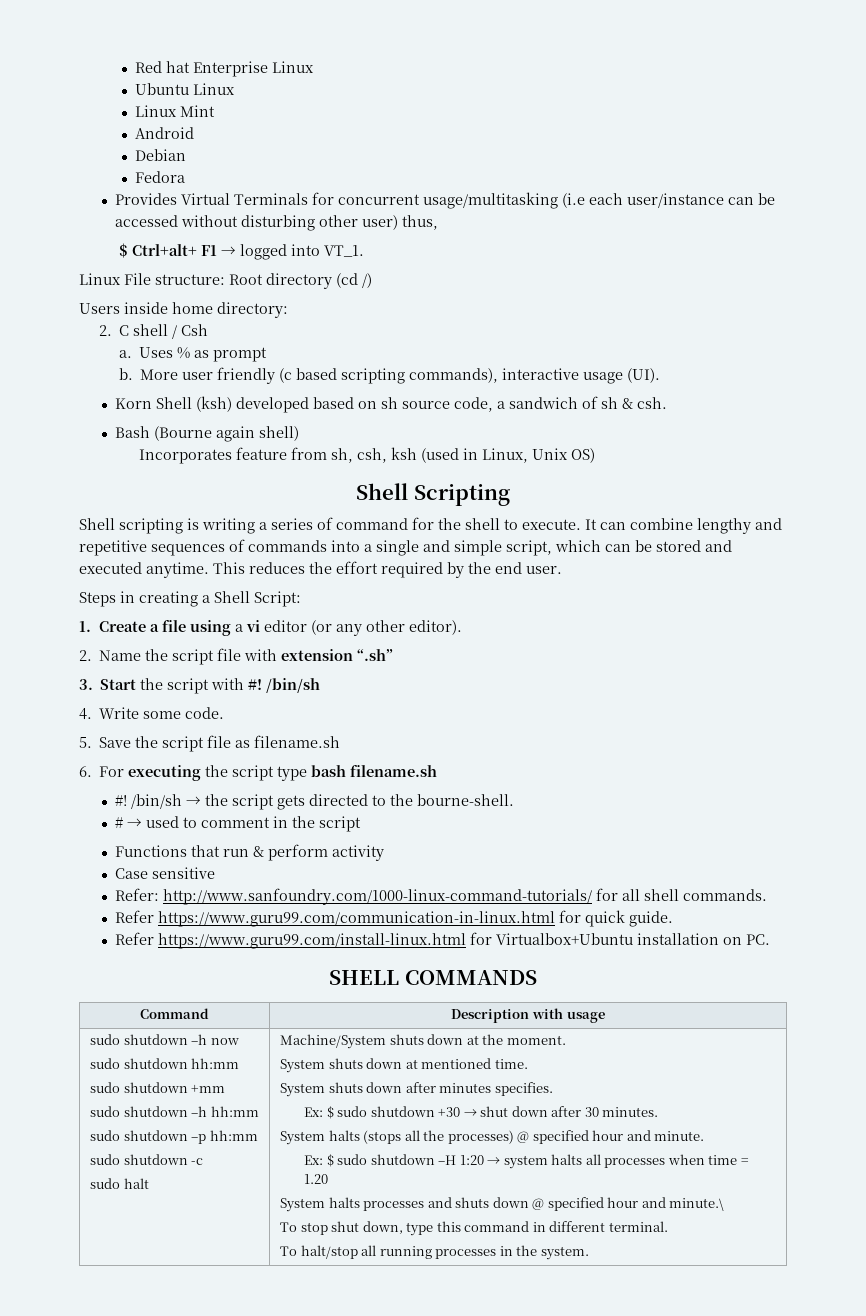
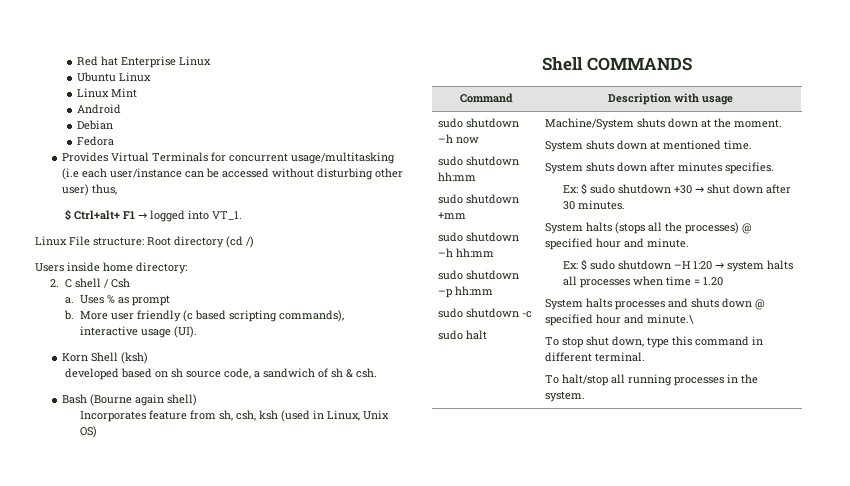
- Korn Shell (ksh) developed based on sh source code, a sandwich of sh & csh.
+ Korn Shell (ksh)
+ developed based on sh source code, a sandwich of sh & csh.
- Shell Scripting
- Shell scripting is writing a series of command for the shell to execute. It can combine lengthy and repetitive sequences of commands into a single and simple script, which can be stored and executed anytime. This reduces the effort required by the end user.
- Steps in creating a Shell Script:
- 1. Create a file using a vi editor (or any other editor).
- 2. Name the script file with extension “.sh”
- 3. Start the script with #! /bin/sh
- 4. Write some code.
- 5. Save the script file as filename.sh
- 6. For executing the script type bash filename.sh
- #! /bin/sh → the script gets directed to the bourne-shell.
- # → used to comment in the script
- Functions that run & perform activity
- Case sensitive
- Refer: http://www.sanfoundry.com/1000-linux-command-tutorials/ for all shell commands.
- Refer https://www.guru99.com/communication-in-linux.html for quick guide.
- Refer https://www.guru99.com/install-linux.html for Virtualbox+Ubuntu installation on PC.
- SHELL COMMANDS
+ Shell COMMANDS

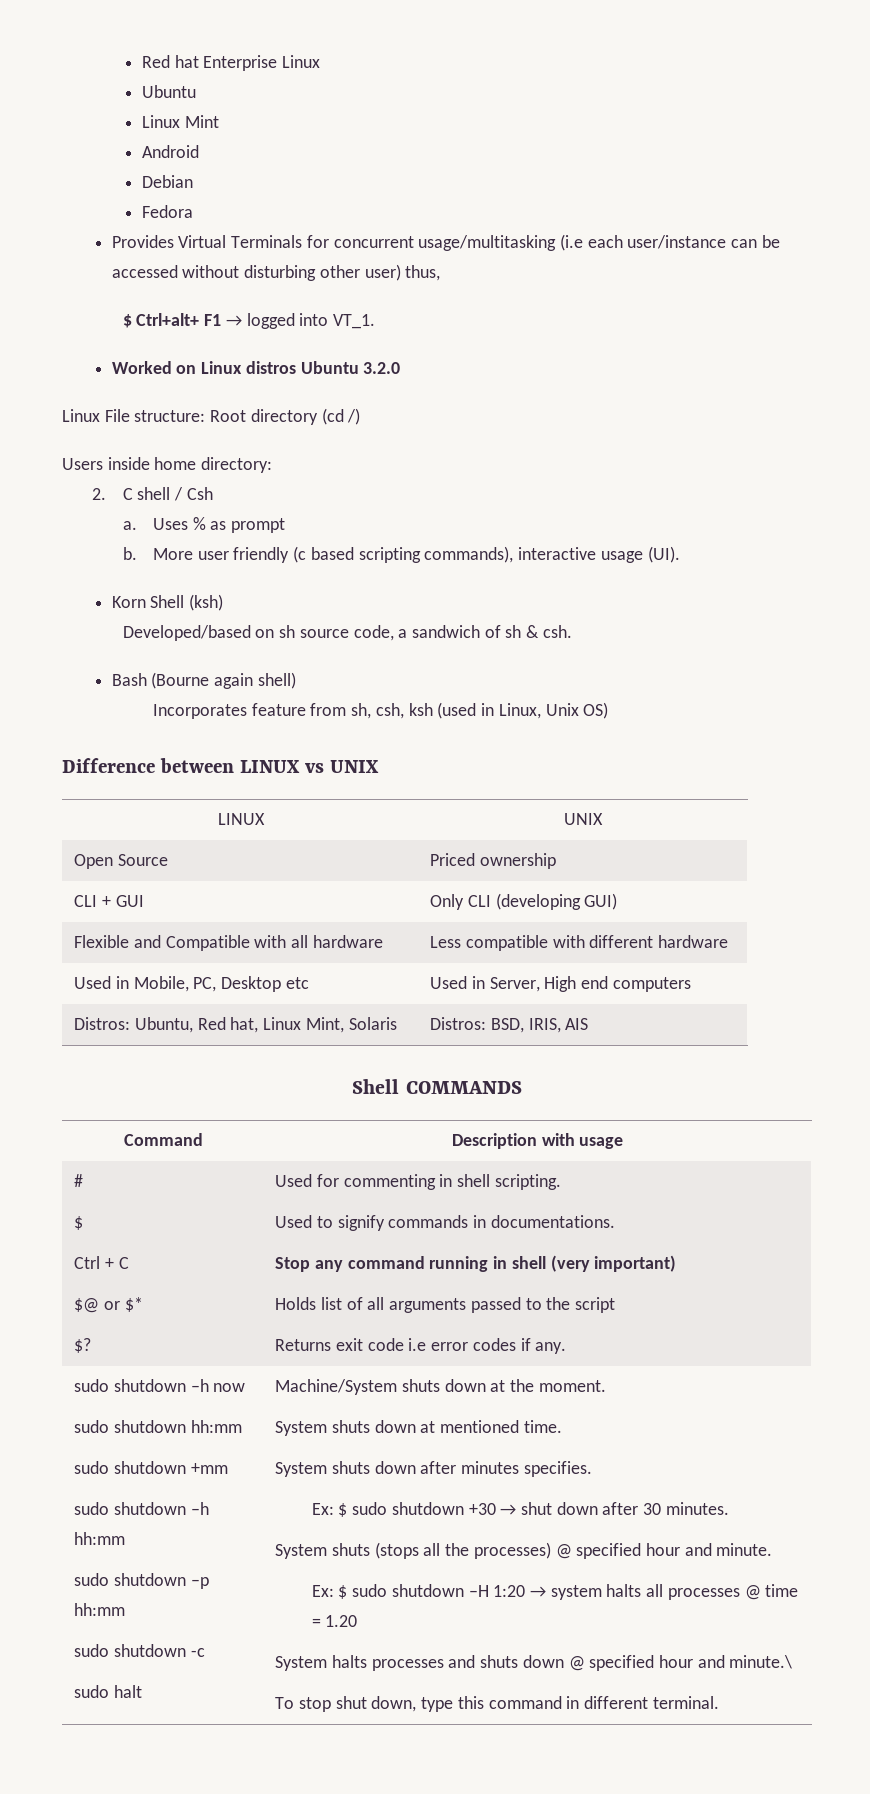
  Red hat Enterprise Linux
- Ubuntu Linux
+ Ubuntu
+ Worked on Linux distros Ubuntu 3.2.0
- developed based on sh source code, a sandwich of sh & csh.
+ Developed/based on sh source code, a sandwich of sh & csh.
+ Difference between LINUX vs UNIX
+ LINUX | UNIX
+ Open Source | Priced ownership
+ CLI + GUI | Only CLI (developing GUI)
+ Flexible and Compatible with all hardware | Less compatible with different hardware
+ Used in Mobile, PC, Desktop etc | Used in Server, High end computers
+ Distros: Ubuntu, Red hat, Linux Mint, Solaris | Distros: BSD, IRIS, AIS
+ #
+ $
+ Ctrl + C
+ $@ or $*
+ $? | Used for commenting in shell scripting.
+ Used to signify commands in documentations.
+ Stop any command running in shell (very important)
+ Holds list of all arguments passed to the script
+ Returns exit code i.e error codes if any.
- System halts (stops all the processes) @ specified hour and minute.
+ System shuts (stops all the processes) @ specified hour and minute.
- Ex: $ sudo shutdown –H 1:20 → system halts all processes when time = 1.20
+ Ex: $ sudo shutdown –H 1:20 → system halts all processes @ time = 1.20
- To halt/stop all running processes in the system.

